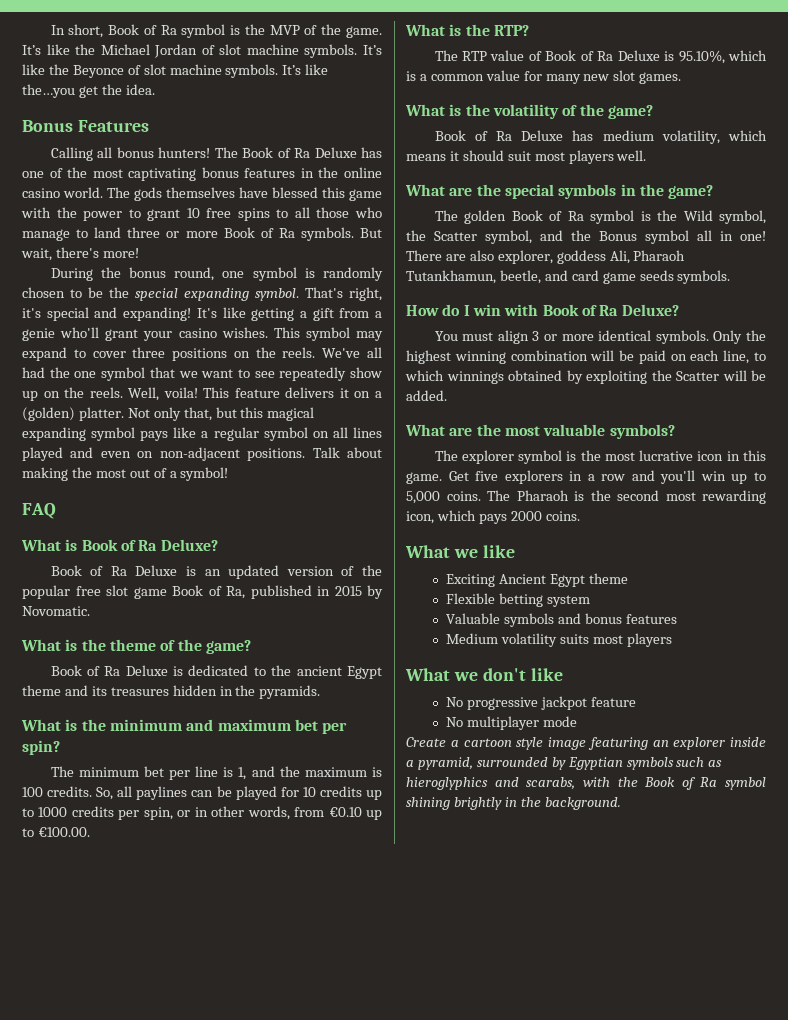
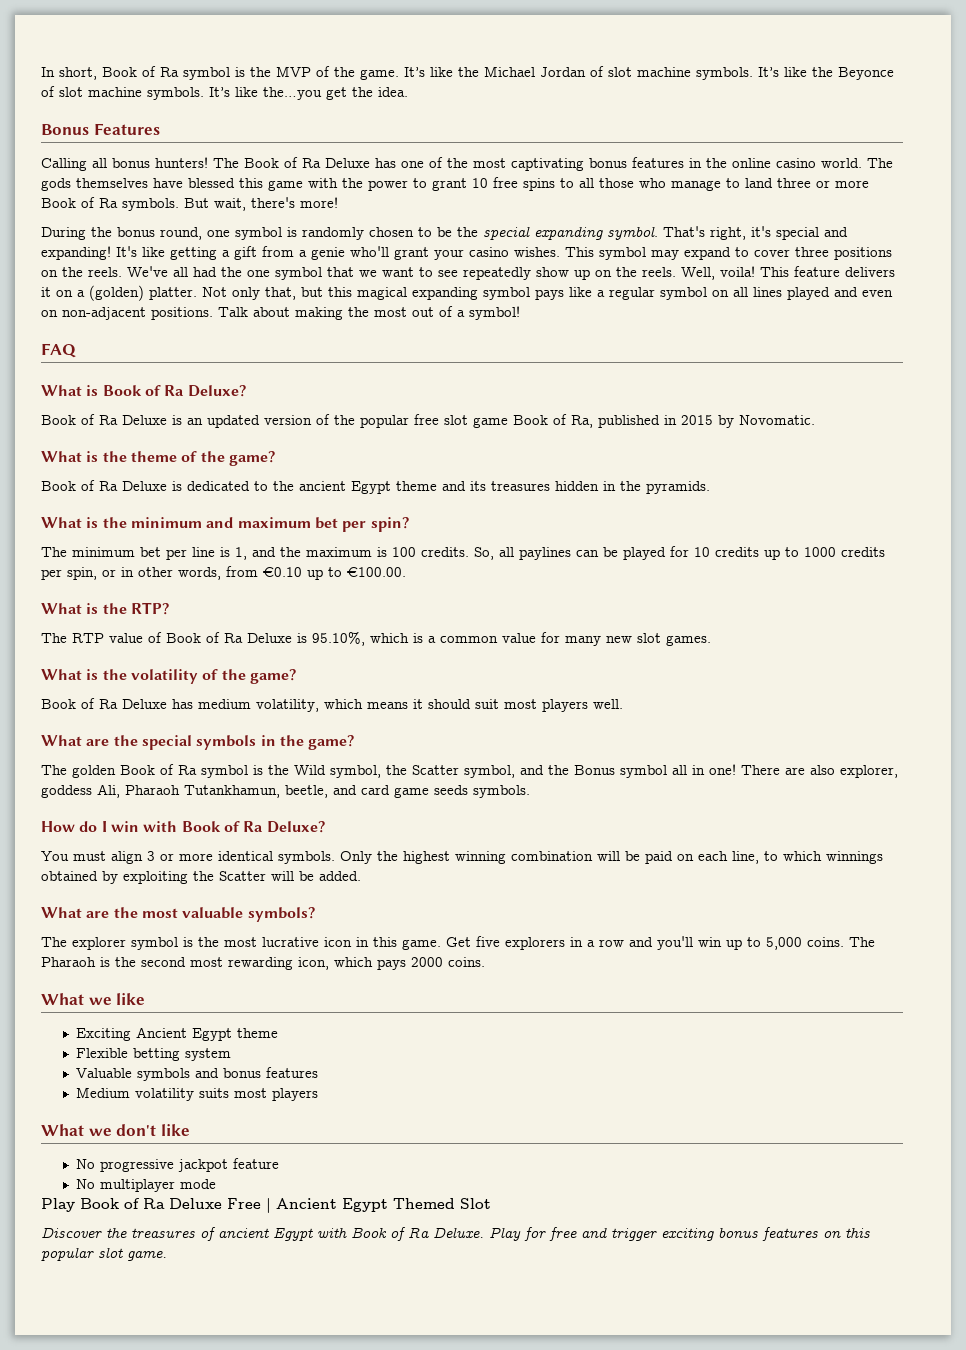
- Create a cartoon style image featuring an explorer inside a pyramid, surrounded by Egyptian symbols such as hieroglyphics and scarabs, with the Book of Ra symbol shining brightly in the background.
+ Play Book of Ra Deluxe Free | Ancient Egypt Themed Slot
+ Discover the treasures of ancient Egypt with Book of Ra Deluxe. Play for free and trigger exciting bonus features on this popular slot game.

